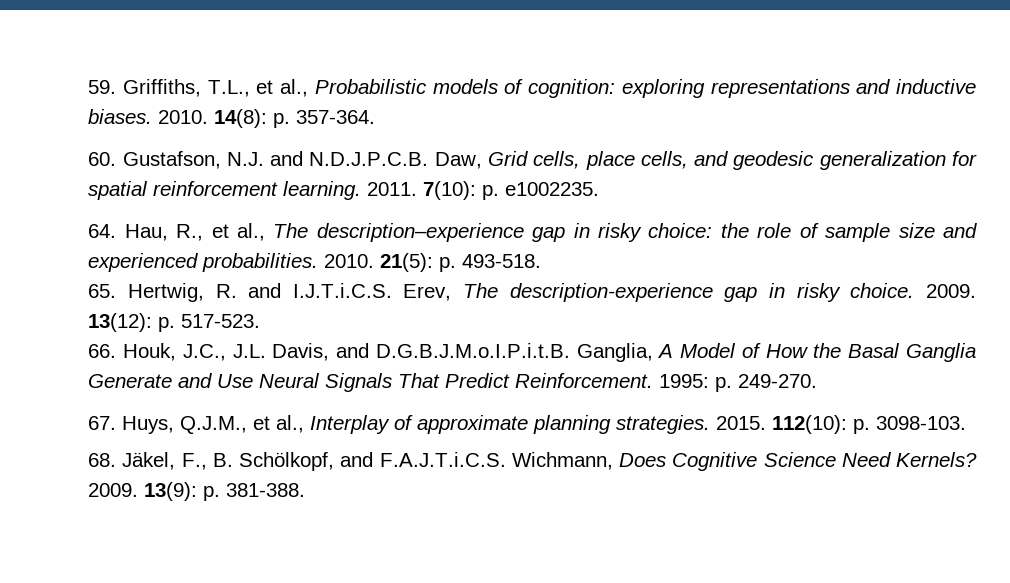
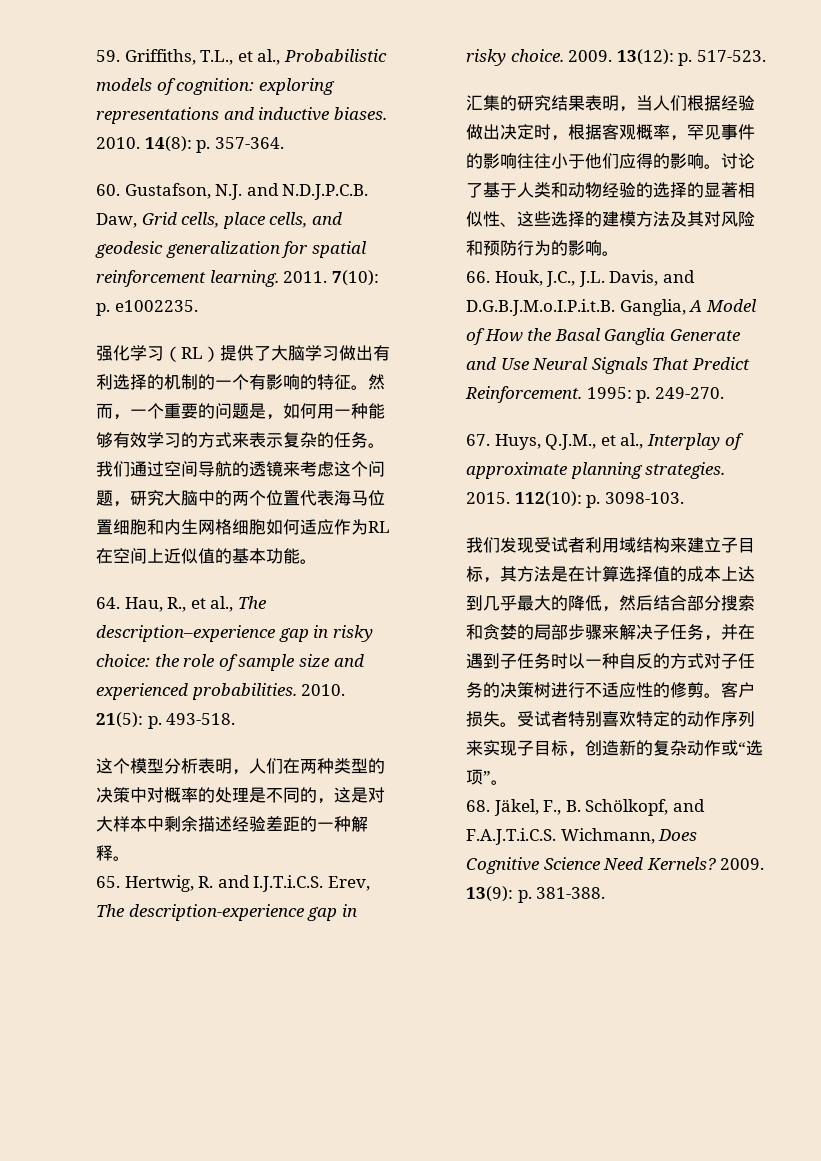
+ 强化学习（RL）提供了大脑学习做出有利选择的机制的一个有影响的特征。然而，一个重要的问题是，如何用一种能够有效学习的方式来表示复杂的任务。我们通过空间导航的透镜来考虑这个问题，研究大脑中的两个位置代表海马位置细胞和内生网格细胞如何适应作为RL在空间上近似值的基本功能。
+ 这个模型分析表明，人们在两种类型的决策中对概率的处理是不同的，这是对大样本中剩余描述经验差距的一种解释。
+ 汇集的研究结果表明，当人们根据经验做出决定时，根据客观概率，罕见事件的影响往往小于他们应得的影响。讨论了基于人类和动物经验的选择的显著相似性、这些选择的建模方法及其对风险和预防行为的影响。
+ 我们发现受试者利用域结构来建立子目标，其方法是在计算选择值的成本上达到几乎最大的降低，然后结合部分搜索和贪婪的局部步骤来解决子任务，并在遇到子任务时以一种自反的方式对子任务的决策树进行不适应性的修剪。客户损失。受试者特别喜欢特定的动作序列来实现子目标，创造新的复杂动作或“选项”。

